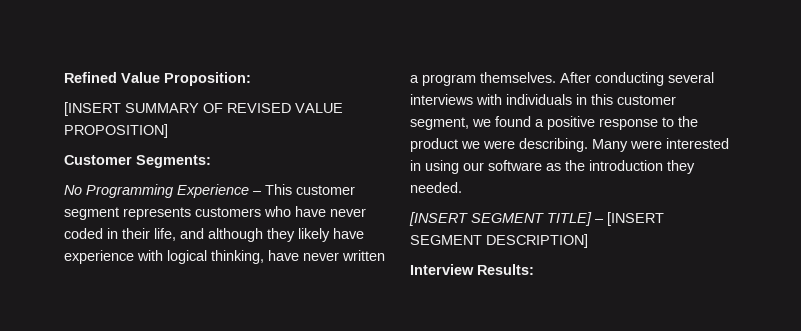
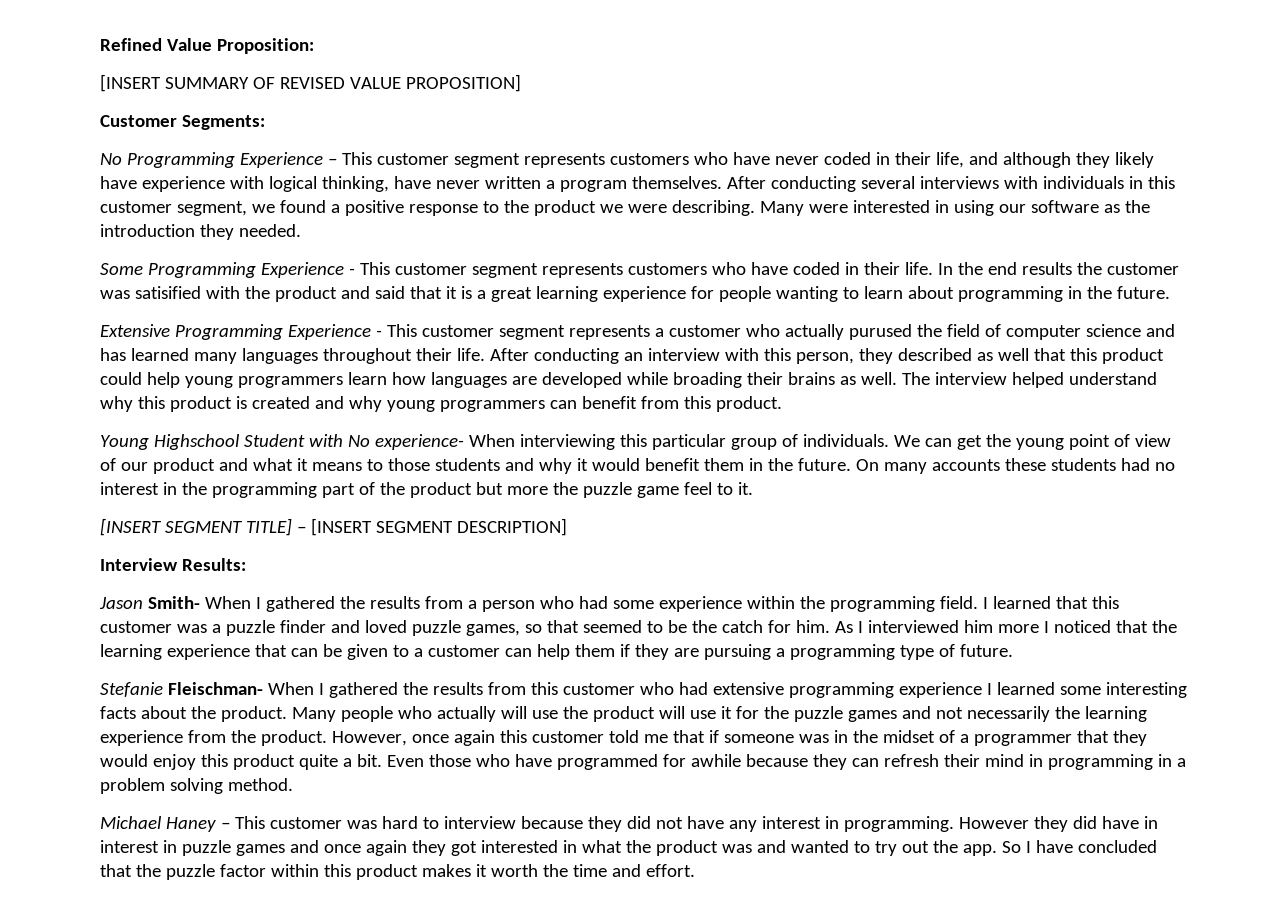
+ Some Programming Experience - This customer segment represents customers who have coded in their life. In the end results the customer was satisified with the product and said that it is a great learning experience for people wanting to learn about programming in the future.
+ Extensive Programming Experience - This customer segment represents a customer who actually purused the field of computer science and has learned many languages throughout their life. After conducting an interview with this person, they described as well that this product could help young programmers learn how languages are developed while broading their brains as well. The interview helped understand why this product is created and why young programmers can benefit from this product.
+ Young Highschool Student with No experience- When interviewing this particular group of individuals. We can get the young point of view of our product and what it means to those students and why it would benefit them in the future. On many accounts these students had no interest in the programming part of the product but more the puzzle game feel to it.
+ Jason Smith- When I gathered the results from a person who had some experience within the programming field. I learned that this customer was a puzzle finder and loved puzzle games, so that seemed to be the catch for him. As I interviewed him more I noticed that the learning experience that can be given to a customer can help them if they are pursuing a programming type of future.
+ Stefanie Fleischman- When I gathered the results from this customer who had extensive programming experience I learned some interesting facts about the product. Many people who actually will use the product will use it for the puzzle games and not necessarily the learning experience from the product. However, once again this customer told me that if someone was in the midset of a programmer that they would enjoy this product quite a bit. Even those who have programmed for awhile because they can refresh their mind in programming in a problem solving method.
+ Michael Haney – This customer was hard to interview because they did not have any interest in programming. However they did have in interest in puzzle games and once again they got interested in what the product was and wanted to try out the app. So I have concluded that the puzzle factor within this product makes it worth the time and effort.

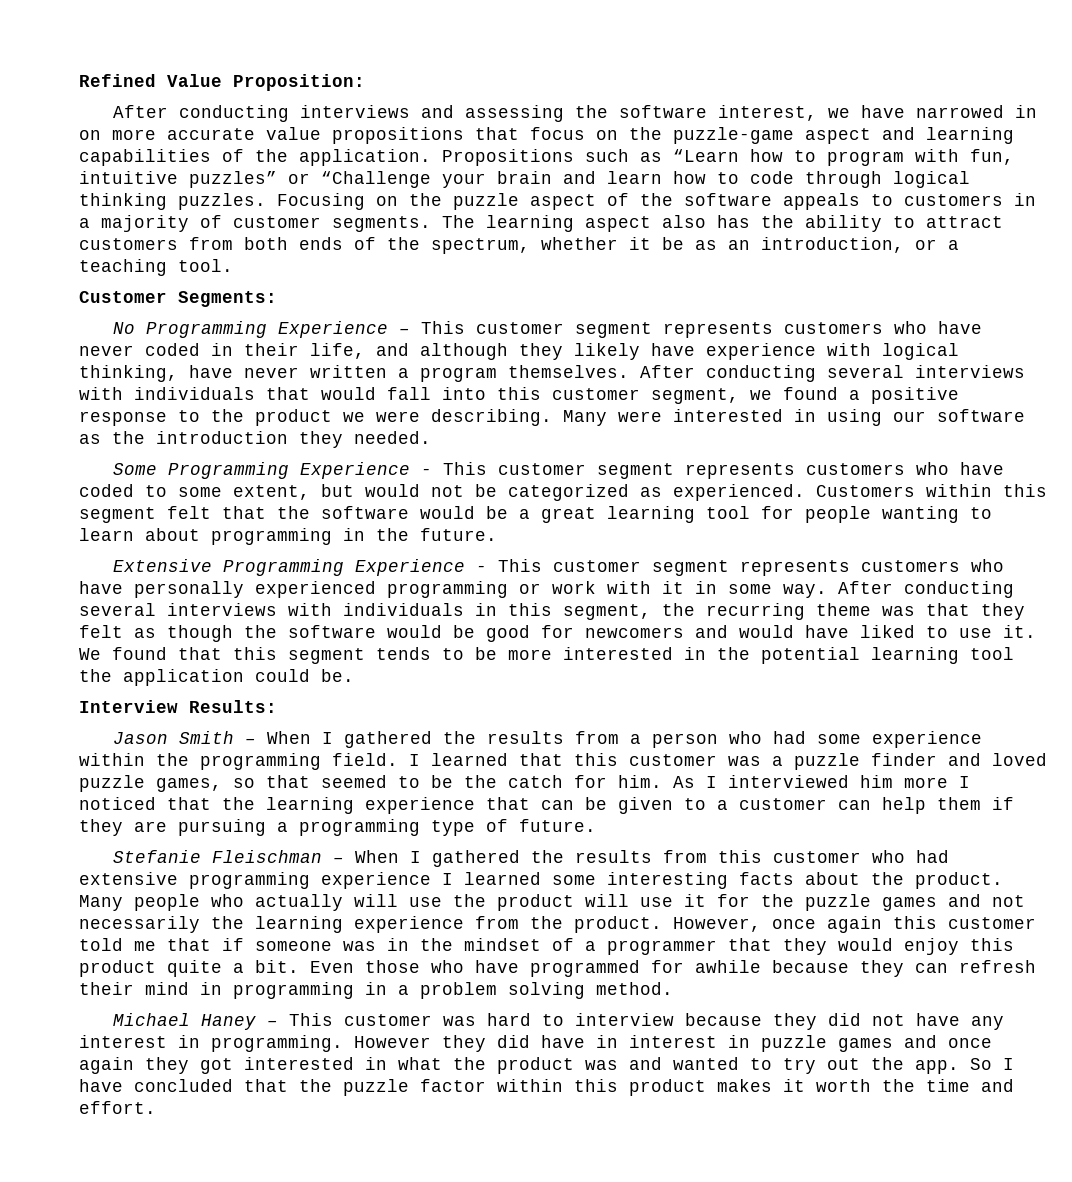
- [INSERT SUMMARY OF REVISED VALUE PROPOSITION]
+ After conducting interviews and assessing the software interest, we have narrowed in on more accurate value propositions that focus on the puzzle-game aspect and learning capabilities of the application. Propositions such as “Learn how to program with fun, intuitive puzzles” or “Challenge your brain and learn how to code through logical thinking puzzles. Focusing on the puzzle aspect of the software appeals to customers in a majority of customer segments. The learning aspect also has the ability to attract customers from both ends of the spectrum, whether it be as an introduction, or a teaching tool.
- After conducting several interviews with individuals in this customer segment, we found a positive response to the product we were describing.
+ After conducting several interviews with individuals that would fall into this customer segment, we found a positive response to the product we were describing.
- Some Programming Experience - This customer segment represents customers who have coded in their life. In the end results the customer was satisified with the product and said that it is a great learning experience for people wanting to learn about programming in the future.
+ Some Programming Experience - This customer segment represents customers who have coded to some extent, but would not be categorized as experienced. Customers within this segment felt that the software would be a great learning tool for people wanting to learn about programming in the future.
- Extensive Programming Experience - This customer segment represents a customer who actually purused the field of computer science and has learned many languages throughout their life. After conducting an interview with this person, they described as well that this product could help young programmers learn how languages are developed while broading their brains as well. The interview helped understand why this product is created and why young programmers can benefit from this product.
- Young Highschool Student with No experience- When interviewing this particular group of individuals. We can get the young point of view of our product and what it means to those students and why it would benefit them in the future. On many accounts these students had no interest in the programming part of the product but more the puzzle game feel to it.
- [INSERT SEGMENT TITLE] – [INSERT SEGMENT DESCRIPTION]
+ Extensive Programming Experience - This customer segment represents customers who have personally experienced programming or work with it in some way. After conducting several interviews with individuals in this segment, the recurring theme was that they felt as though the software would be good for newcomers and would have liked to use it. We found that this segment tends to be more interested in the potential learning tool the application could be.
- Jason Smith- When I gathered the results from a person who had some experience within the programming field.
+ Jason Smith – When I gathered the results from a person who had some experience within the programming field.
- Stefanie Fleischman- When I gathered the results from this customer who had extensive programming experience I learned some interesting facts about the product.
+ Stefanie Fleischman – When I gathered the results from this customer who had extensive programming experience I learned some interesting facts about the product.
- However, once again this customer told me that if someone was in the midset of a programmer that they would enjoy this product quite a bit.
+ However, once again this customer told me that if someone was in the mindset of a programmer that they would enjoy this product quite a bit.

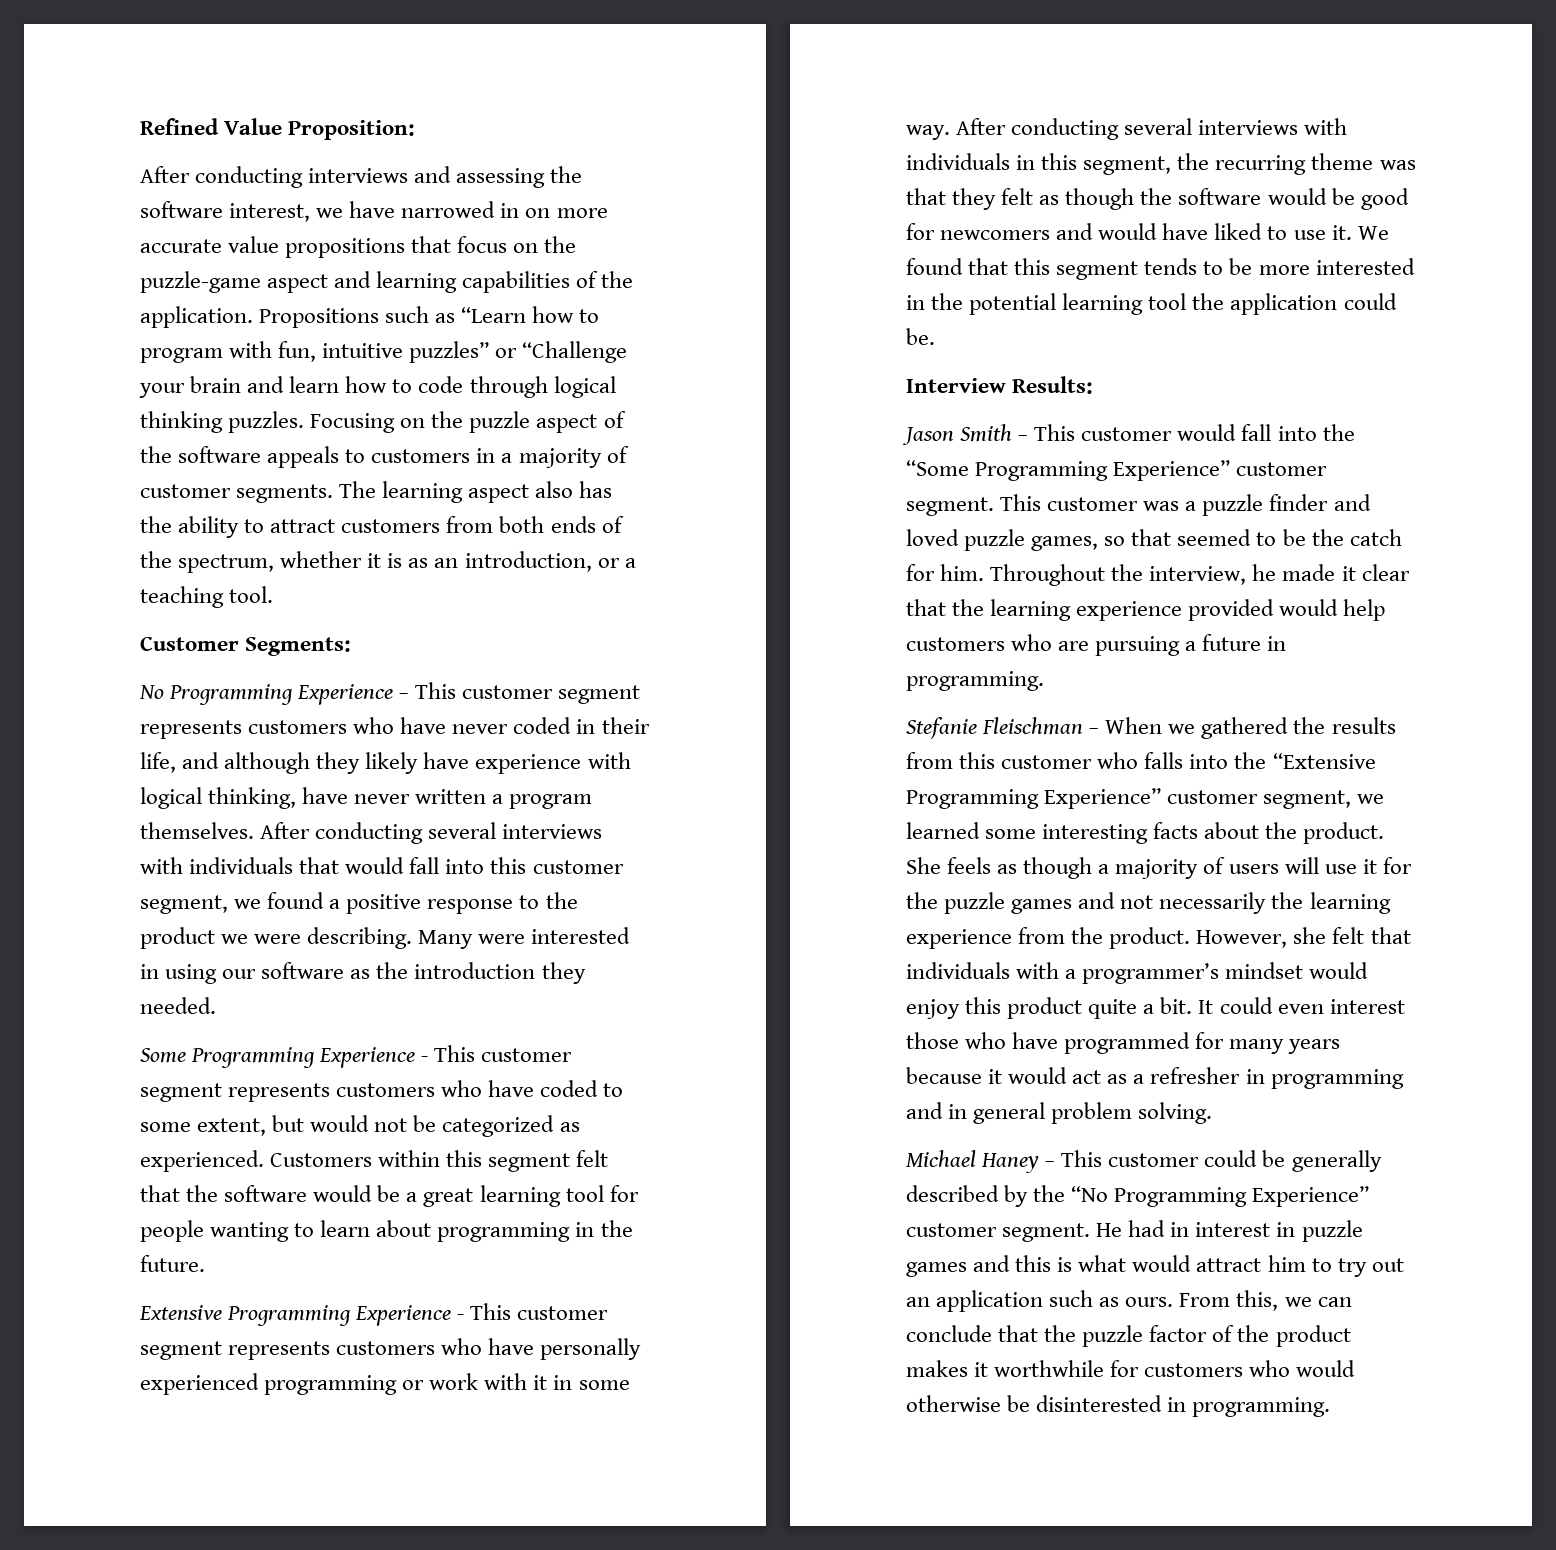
- The learning aspect also has the ability to attract customers from both ends of the spectrum, whether it be as an introduction, or a teaching tool.
+ The learning aspect also has the ability to attract customers from both ends of the spectrum, whether it is as an introduction, or a teaching tool.
- Jason Smith – When I gathered the results from a person who had some experience within the programming field. I learned that this customer was a puzzle finder and loved puzzle games, so that seemed to be the catch for him.
+ Jason Smith – This customer would fall into the “Some Programming Experience” customer segment. This customer was a puzzle finder and loved puzzle games, so that seemed to be the catch for him.
- As I interviewed him more I noticed that the learning experience that can be given to a customer can help them if they are pursuing a programming type of future.
+ Throughout the interview, he made it clear that the learning experience provided would help customers who are pursuing a future in programming.
- Stefanie Fleischman – When I gathered the results from this customer who had extensive programming experience I learned some interesting facts about the product.
+ Stefanie Fleischman – When we gathered the results from this customer who falls into the “Extensive Programming Experience” customer segment, we learned some interesting facts about the product.
- Many people who actually will use the product will use it for the puzzle games and not necessarily the learning experience from the product.
+ She feels as though a majority of users will use it for the puzzle games and not necessarily the learning experience from the product.
- However, once again this customer told me that if someone was in the mindset of a programmer that they would enjoy this product quite a bit.
+ However, she felt that individuals with a programmer’s mindset would enjoy this product quite a bit.
- Even those who have programmed for awhile because they can refresh their mind in programming in a problem solving method.
+ It could even interest those who have programmed for many years because it would act as a refresher in programming and in general problem solving.
- Michael Haney – This customer was hard to interview because they did not have any interest in programming. However they did have in interest in puzzle games and once again they got interested in what the product was and wanted to try out the app. So I have concluded that the puzzle factor within this product makes it worth the time and effort.
+ Michael Haney – This customer could be generally described by the “No Programming Experience” customer segment. He had in interest in puzzle games and this is what would attract him to try out an application such as ours. From this, we can conclude that the puzzle factor of the product makes it worthwhile for customers who would otherwise be disinterested in programming.

